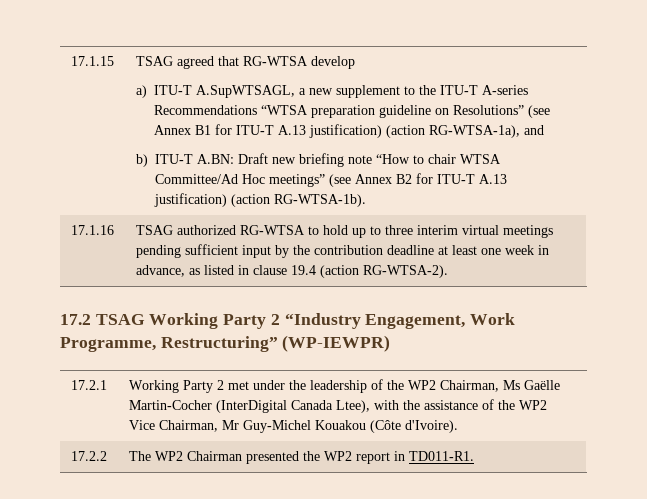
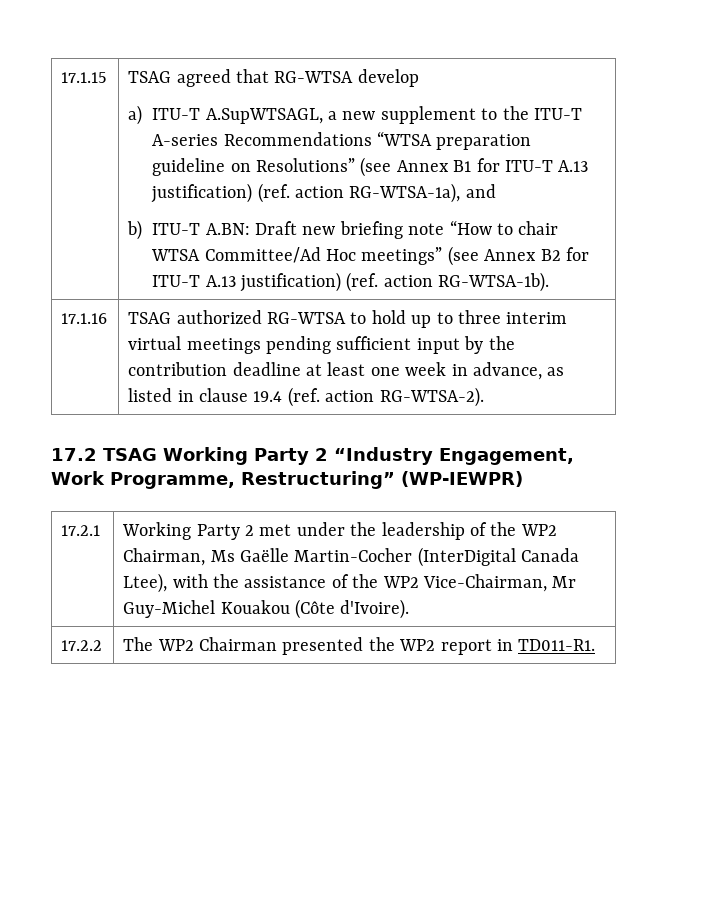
- a) ITU-T A.SupWTSAGL, a new supplement to the ITU-T A-series Recommendations “WTSA preparation guideline on Resolutions” (see Annex B1 for ITU-T A.13 justification) (action RG-WTSA-1a), and
+ a) ITU-T A.SupWTSAGL, a new supplement to the ITU-T A-series Recommendations “WTSA preparation guideline on Resolutions” (see Annex B1 for ITU-T A.13 justification) (ref. action RG-WTSA-1a), and
- b) ITU-T A.BN: Draft new briefing note “How to chair WTSA Committee/Ad Hoc meetings” (see Annex B2 for ITU-T A.13 justification) (action RG-WTSA-1b).
+ b) ITU-T A.BN: Draft new briefing note “How to chair WTSA Committee/Ad Hoc meetings” (see Annex B2 for ITU-T A.13 justification) (ref. action RG-WTSA-1b).
- 17.1.16 | TSAG authorized RG-WTSA to hold up to three interim virtual meetings pending sufficient input by the contribution deadline at least one week in advance, as listed in clause 19.4 (action RG-WTSA-2).
+ 17.1.16 | TSAG authorized RG-WTSA to hold up to three interim virtual meetings pending sufficient input by the contribution deadline at least one week in advance, as listed in clause 19.4 (ref. action RG-WTSA-2).
- 17.2.1 | Working Party 2 met under the leadership of the WP2 Chairman, Ms Gaëlle Martin-Cocher (InterDigital Canada Ltee), with the assistance of the WP2 Vice Chairman, Mr Guy-Michel Kouakou (Côte d'Ivoire).
+ 17.2.1 | Working Party 2 met under the leadership of the WP2 Chairman, Ms Gaëlle Martin-Cocher (InterDigital Canada Ltee), with the assistance of the WP2 Vice-Chairman, Mr Guy-Michel Kouakou (Côte d'Ivoire).

